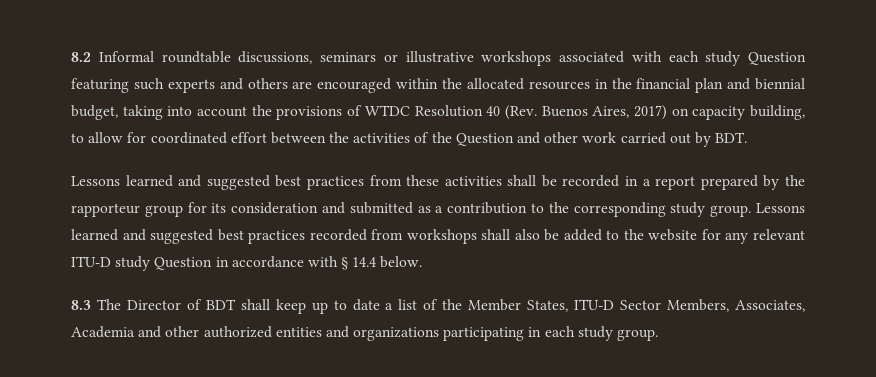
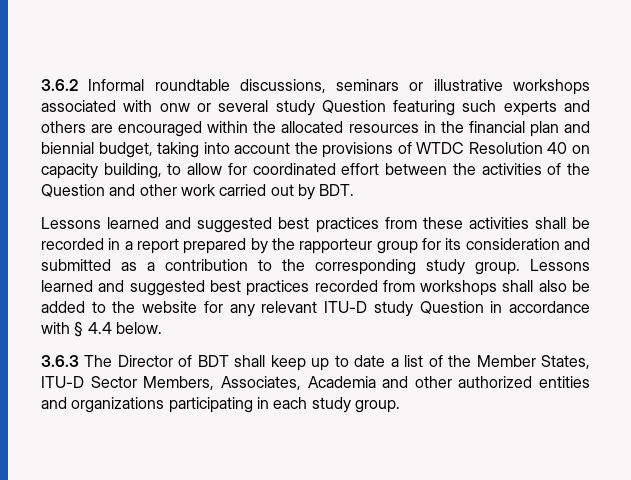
- 8.2 Informal roundtable discussions, seminars or illustrative workshops associated with each study Question featuring such experts and others are encouraged within the allocated resources in the financial plan and biennial budget, taking into account the provisions of WTDC Resolution 40 (Rev. Buenos Aires, 2017) on capacity building, to allow for coordinated effort between the activities of the Question and other work carried out by BDT.
+ 3.6.2 Informal roundtable discussions, seminars or illustrative workshops associated with onw or several study Question featuring such experts and others are encouraged within the allocated resources in the financial plan and biennial budget, taking into account the provisions of WTDC Resolution 40 on capacity building, to allow for coordinated effort between the activities of the Question and other work carried out by BDT.
- Lessons learned and suggested best practices recorded from workshops shall also be added to the website for any relevant ITU-D study Question in accordance with § 14.4 below.
+ Lessons learned and suggested best practices recorded from workshops shall also be added to the website for any relevant ITU-D study Question in accordance with § 4.4 below.
- 8.3 The Director of BDT shall keep up to date a list of the Member States, ITU-D Sector Members, Associates, Academia and other authorized entities and organizations participating in each study group.
+ 3.6.3 The Director of BDT shall keep up to date a list of the Member States, ITU-D Sector Members, Associates, Academia and other authorized entities and organizations participating in each study group.

